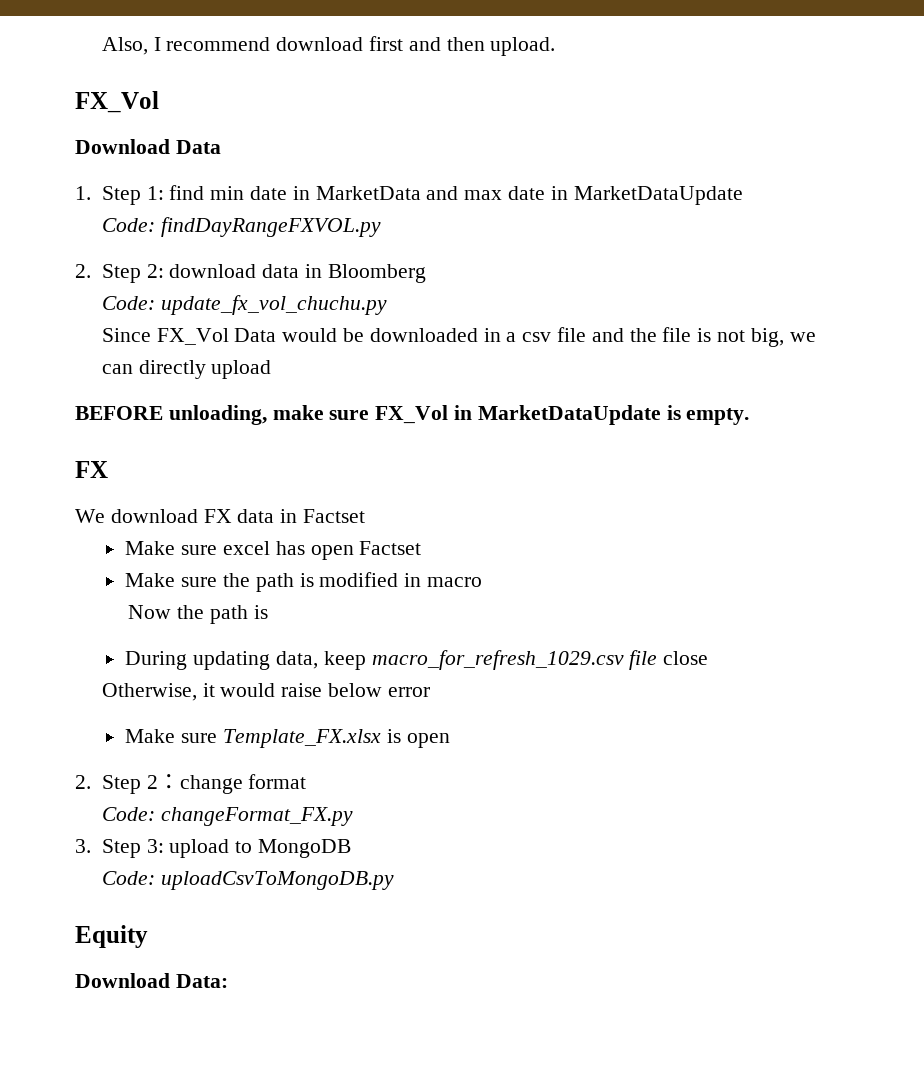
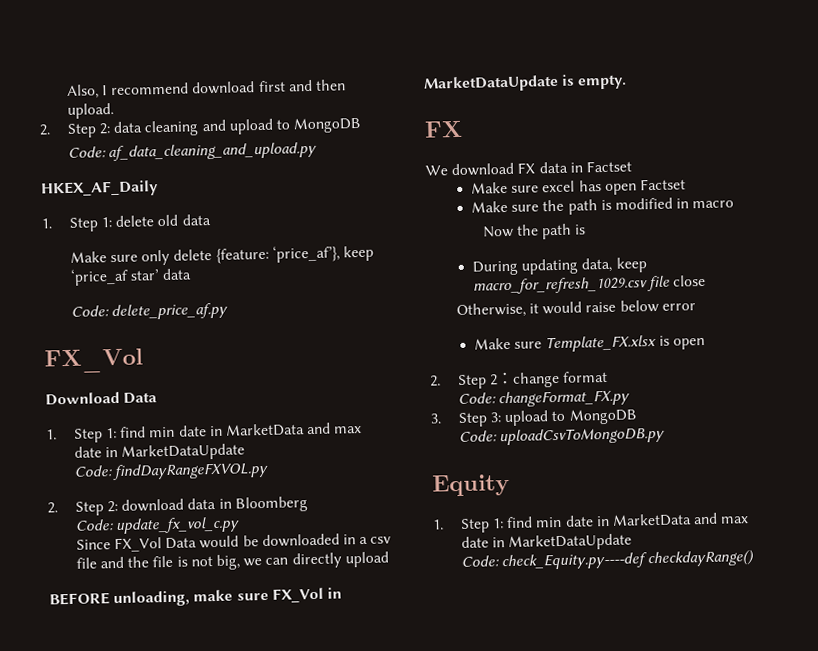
+ 2. Step 2: data cleaning and upload to MongoDB
+ Code: af_data_cleaning_and_upload.py
+ HKEX_AF_Daily
+ 1. Step 1: delete old data
+ Make sure only delete {feature: ‘price_af’}, keep ‘price_af star’ data
+ Code: delete_price_af.py
- Code: update_fx_vol_chuchu.py
+ Code: update_fx_vol_c.py
  Equity
- Download Data:
+ 1. Step 1: find min date in MarketData and max date in MarketDataUpdate
+ Code: check_Equity.py----def checkdayRange()

